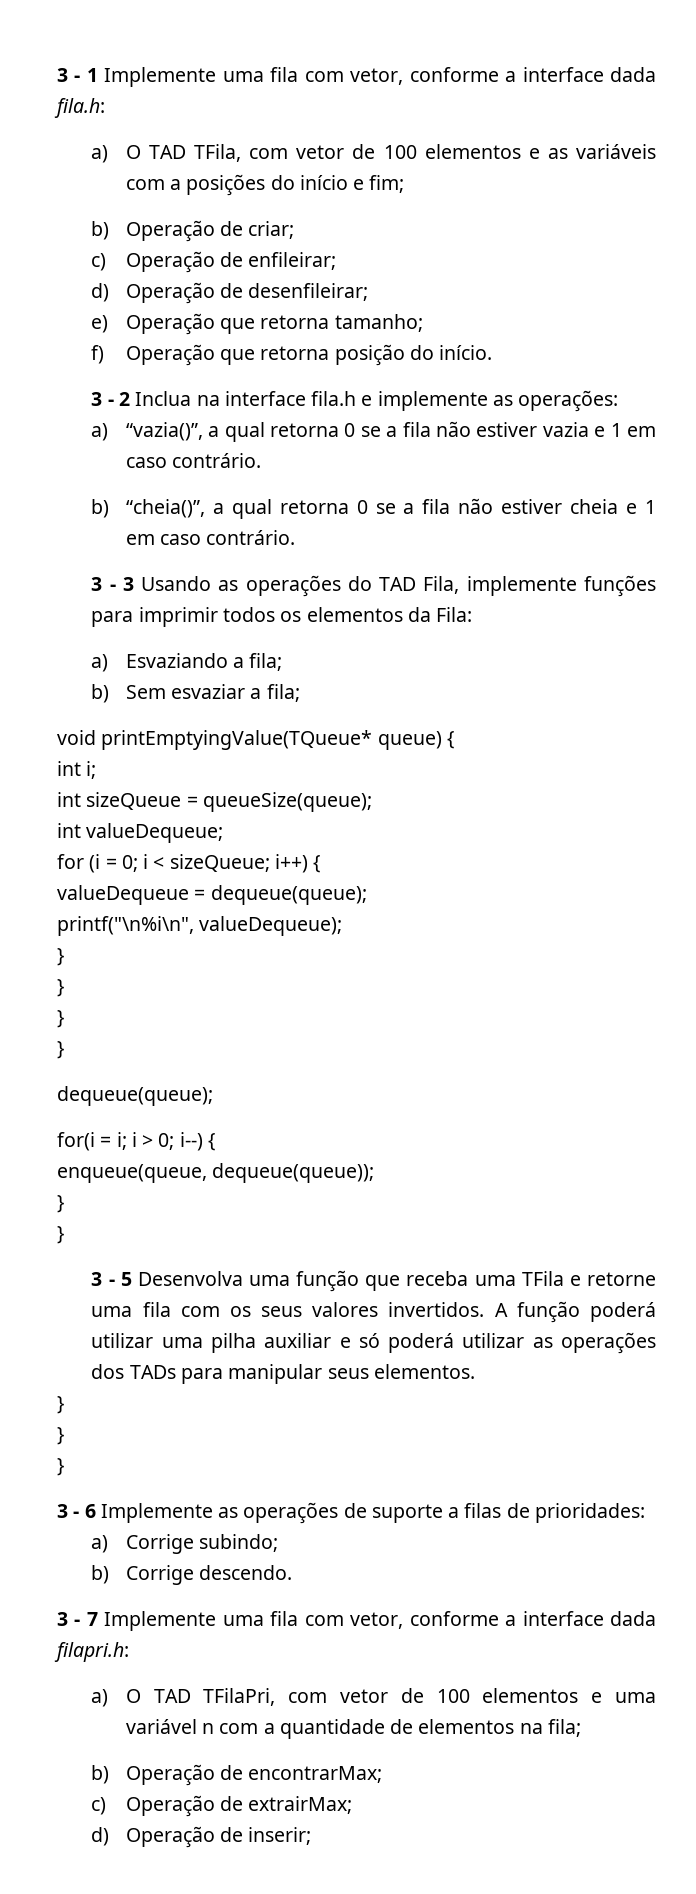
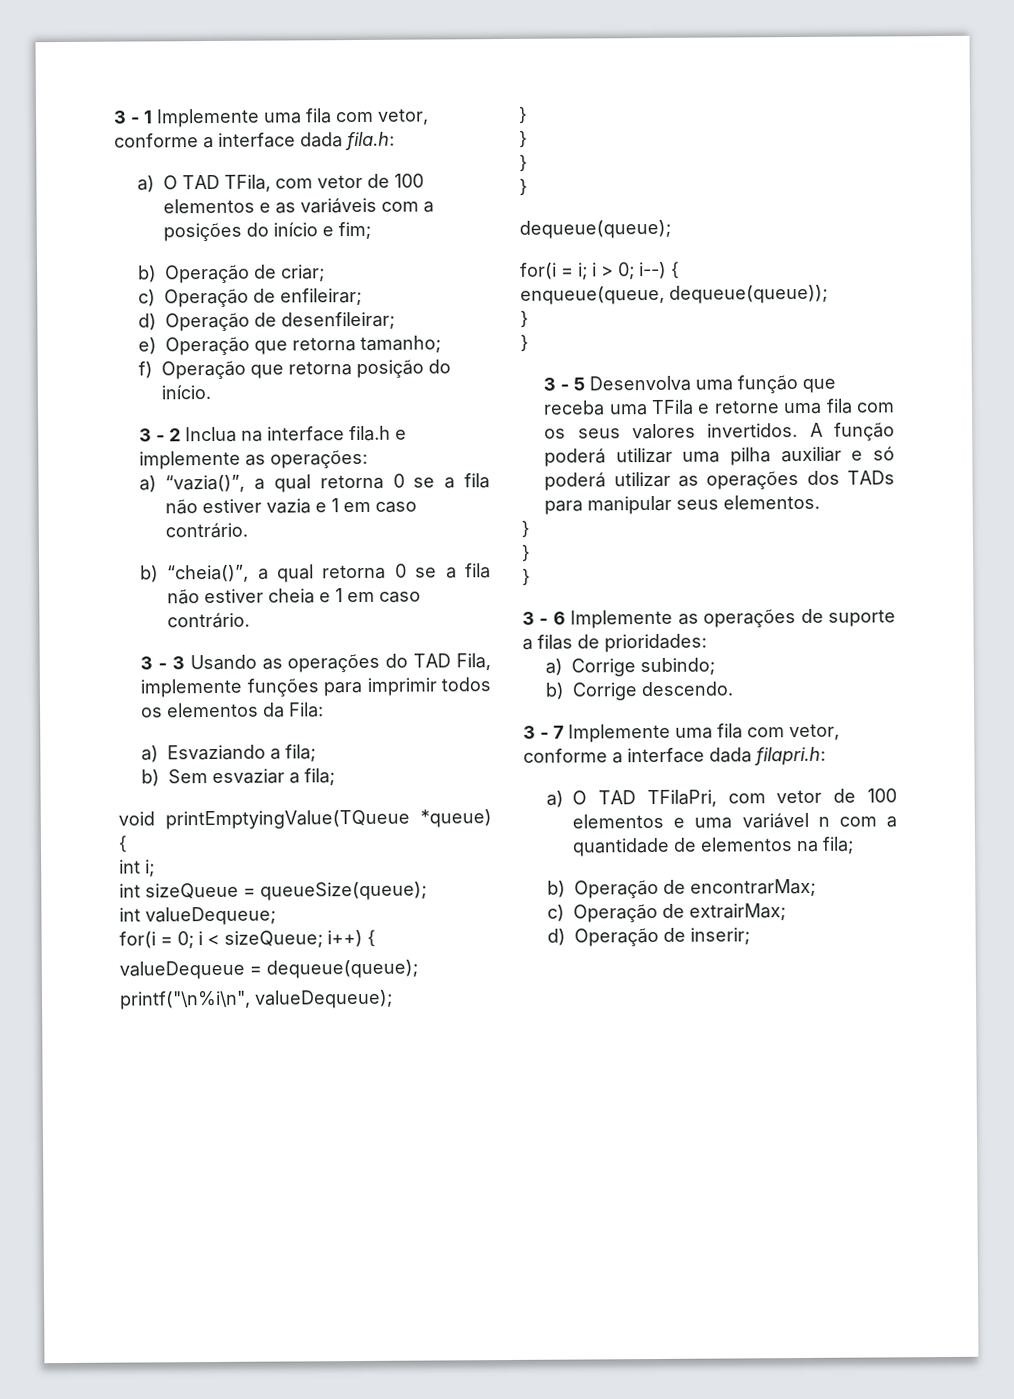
- void printEmptyingValue(TQueue* queue) {
+ void printEmptyingValue(TQueue *queue) {
- for (i = 0; i < sizeQueue; i++) {
+ for(i = 0; i < sizeQueue; i++) {

